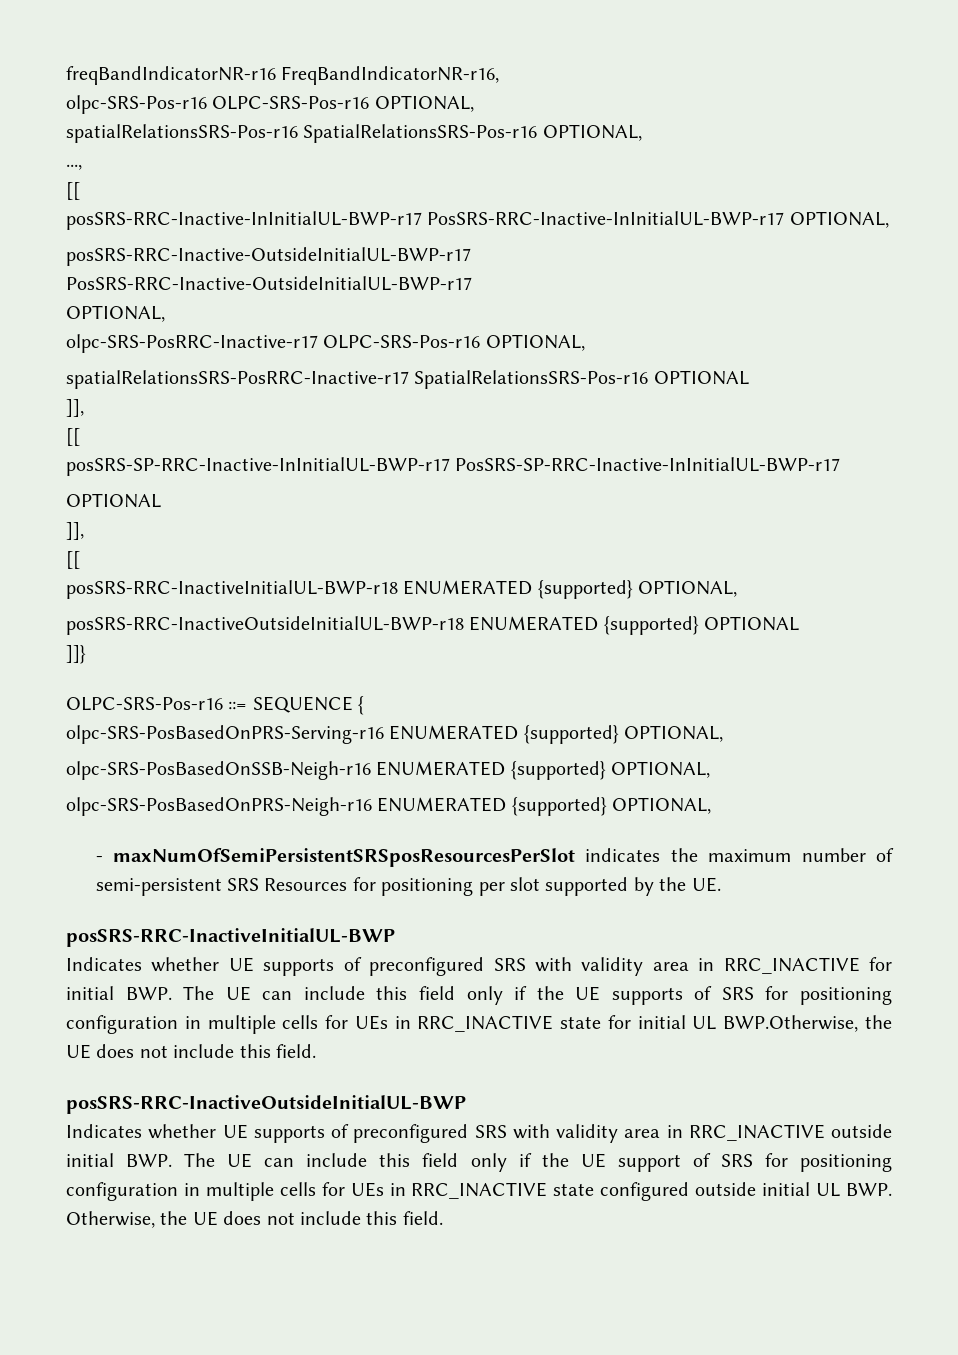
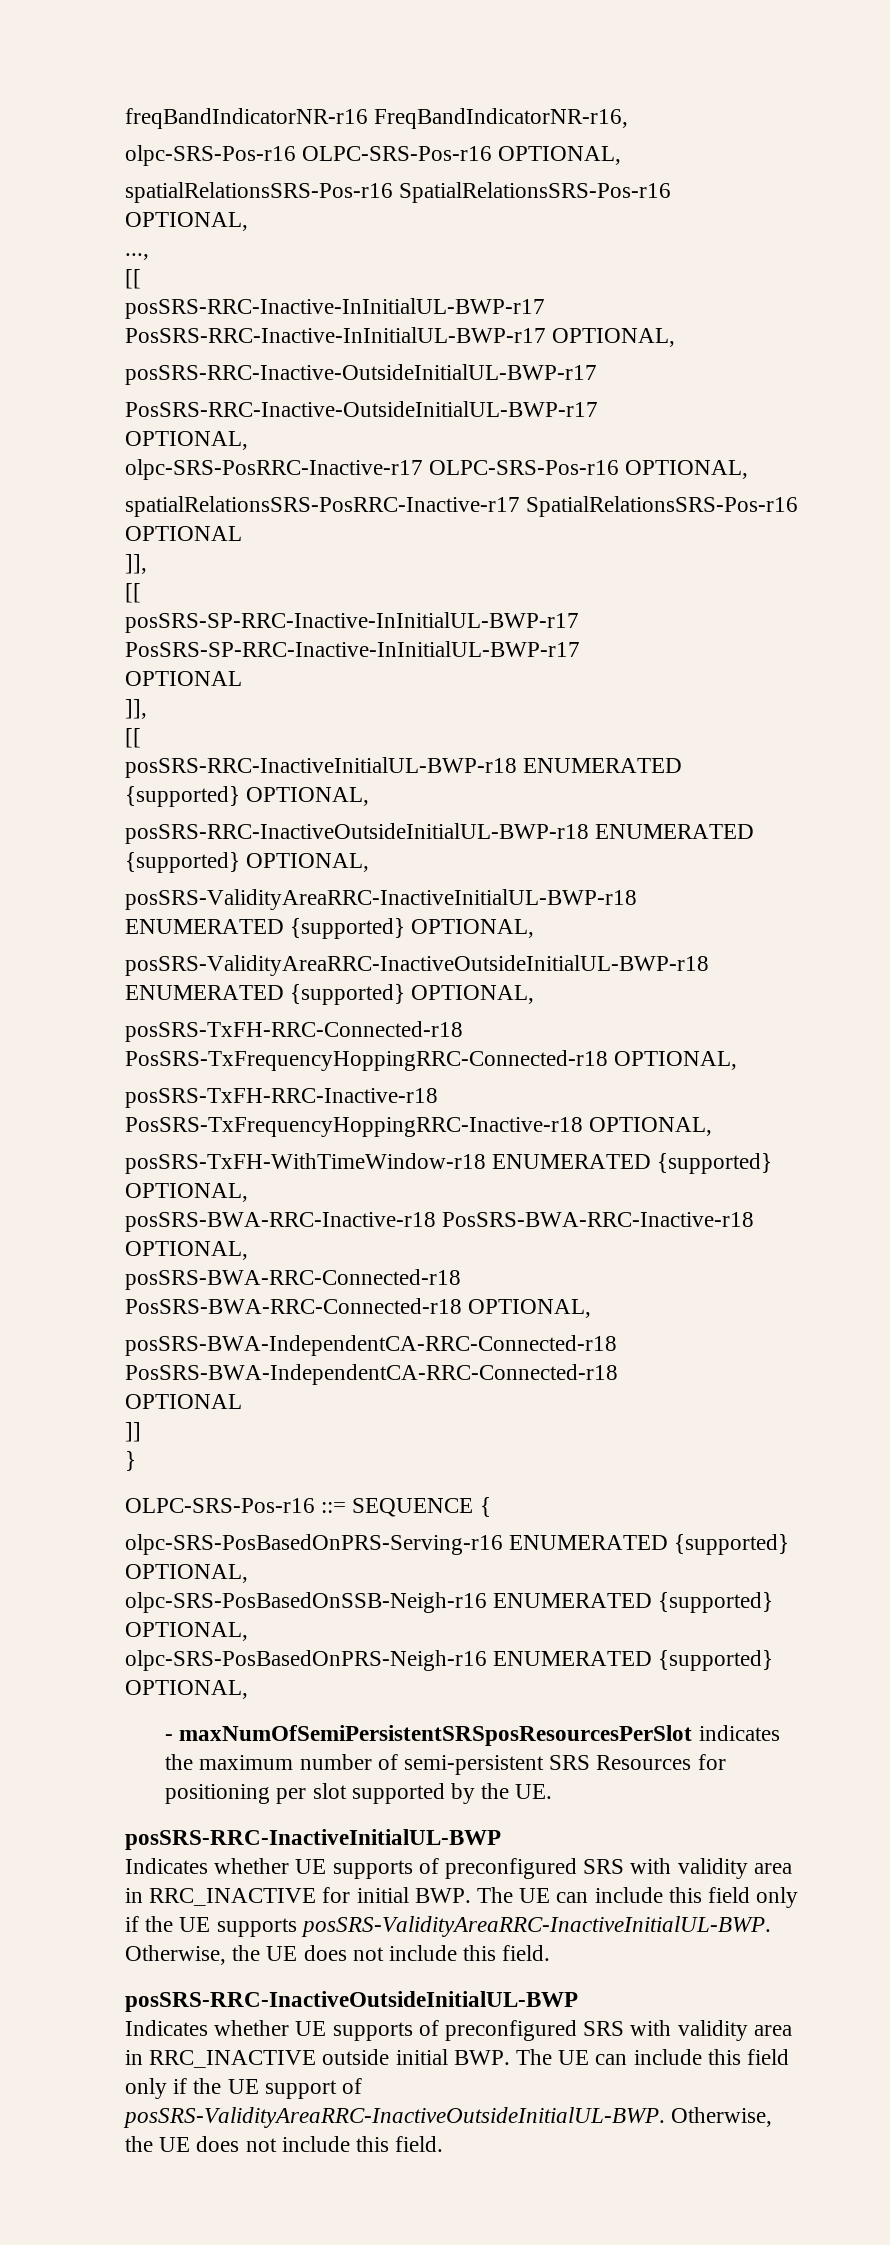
- posSRS-RRC-InactiveOutsideInitialUL-BWP-r18 ENUMERATED {supported} OPTIONAL
- ]]}
+ posSRS-RRC-InactiveOutsideInitialUL-BWP-r18 ENUMERATED {supported} OPTIONAL,
+ posSRS-ValidityAreaRRC-InactiveInitialUL-BWP-r18 ENUMERATED {supported} OPTIONAL,
+ posSRS-ValidityAreaRRC-InactiveOutsideInitialUL-BWP-r18 ENUMERATED {supported} OPTIONAL,
+ posSRS-TxFH-RRC-Connected-r18 PosSRS-TxFrequencyHoppingRRC-Connected-r18 OPTIONAL,
+ posSRS-TxFH-RRC-Inactive-r18 PosSRS-TxFrequencyHoppingRRC-Inactive-r18 OPTIONAL,
+ posSRS-TxFH-WithTimeWindow-r18 ENUMERATED {supported} OPTIONAL,
+ posSRS-BWA-RRC-Inactive-r18 PosSRS-BWA-RRC-Inactive-r18 OPTIONAL,
+ posSRS-BWA-RRC-Connected-r18 PosSRS-BWA-RRC-Connected-r18 OPTIONAL,
+ posSRS-BWA-IndependentCA-RRC-Connected-r18 PosSRS-BWA-IndependentCA-RRC-Connected-r18
+ OPTIONAL
+ ]]
+ }
- Indicates whether UE supports of preconfigured SRS with validity area in RRC_INACTIVE for initial BWP. The UE can include this field only if the UE supports of SRS for positioning configuration in multiple cells for UEs in RRC_INACTIVE state for initial UL BWP.Otherwise, the UE does not include this field.
+ Indicates whether UE supports of preconfigured SRS with validity area in RRC_INACTIVE for initial BWP. The UE can include this field only if the UE supports posSRS-ValidityAreaRRC-InactiveInitialUL-BWP. Otherwise, the UE does not include this field.
- Indicates whether UE supports of preconfigured SRS with validity area in RRC_INACTIVE outside initial BWP. The UE can include this field only if the UE support of SRS for positioning configuration in multiple cells for UEs in RRC_INACTIVE state configured outside initial UL BWP. Otherwise, the UE does not include this field.
+ Indicates whether UE supports of preconfigured SRS with validity area in RRC_INACTIVE outside initial BWP. The UE can include this field only if the UE support of posSRS-ValidityAreaRRC-InactiveOutsideInitialUL-BWP. Otherwise, the UE does not include this field.

